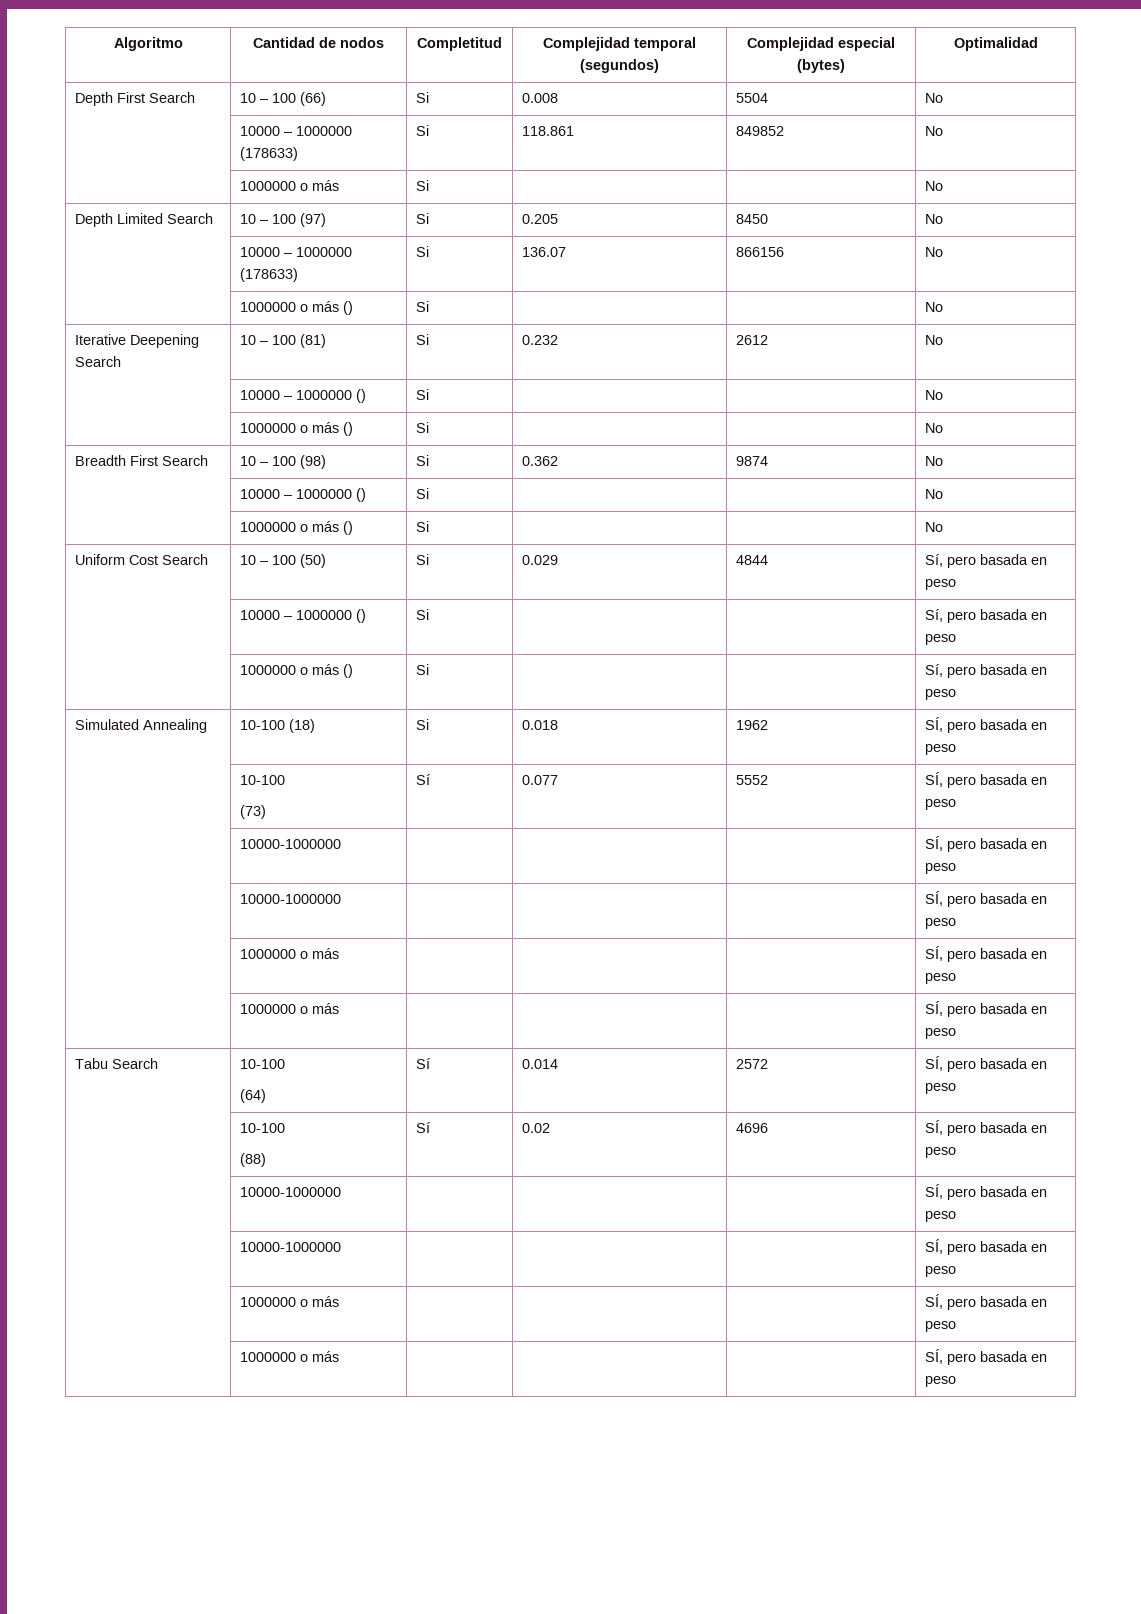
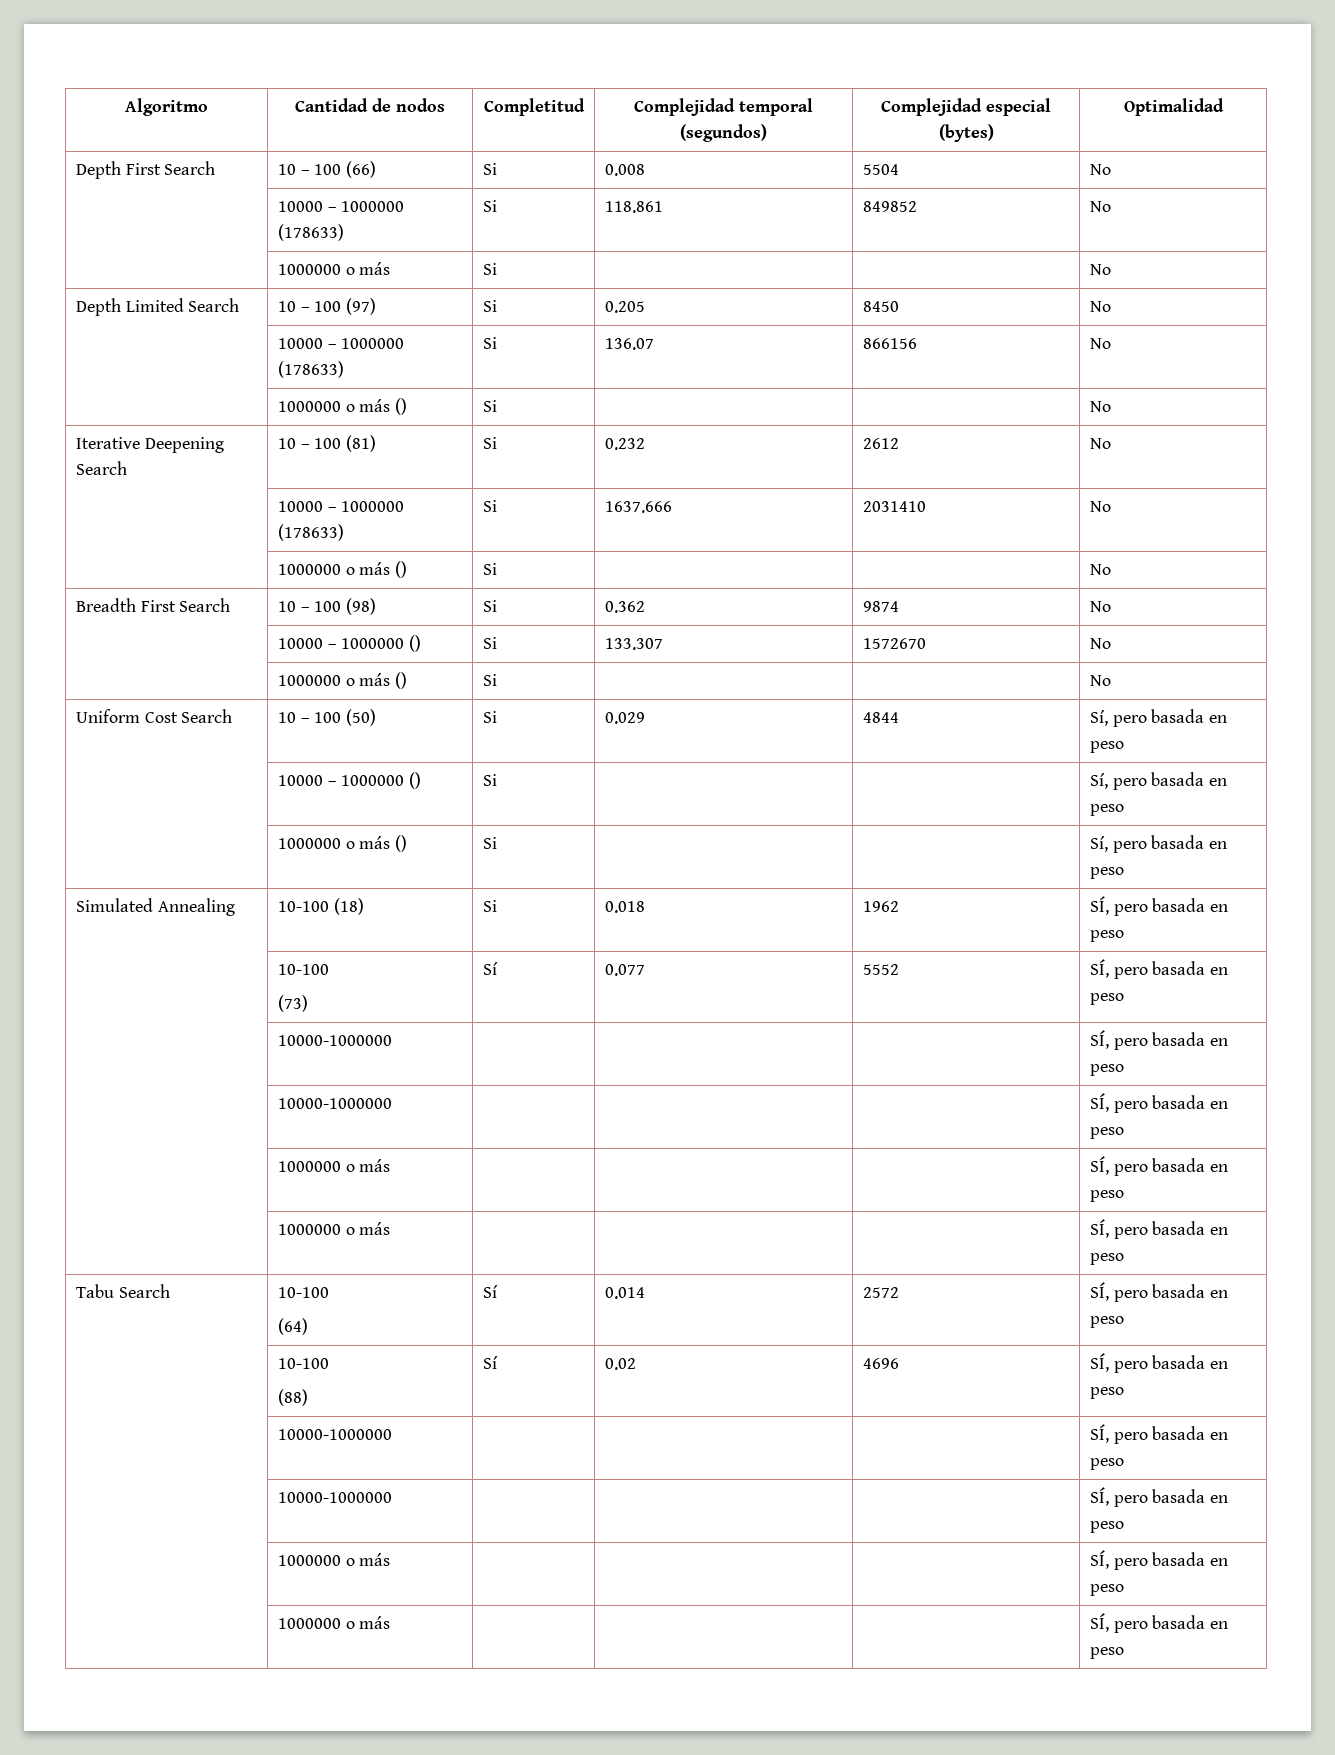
  Iterative Deepening Search | 10 – 100 (81) | Si | 0.232 | 2612 | No
- | 10000 – 1000000 () | Si | | | No
+ | 10000 – 1000000 (178633) | Si | 1637.666 | 2031410 | No
  Breadth First Search | 10 – 100 (98) | Si | 0.362 | 9874 | No
- | 10000 – 1000000 () | Si | | | No
+ | 10000 – 1000000 () | Si | 133.307 | 1572670 | No

